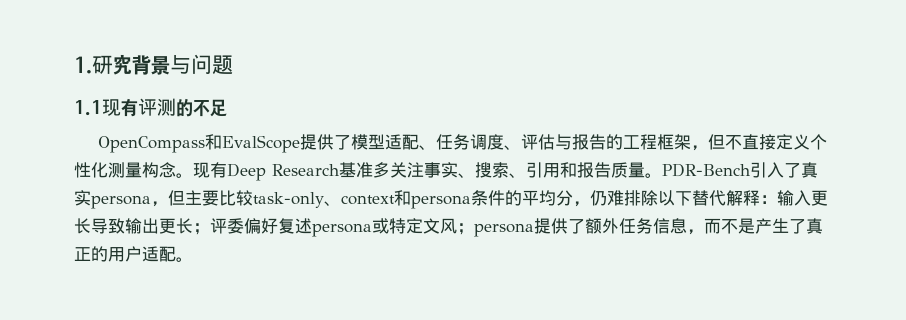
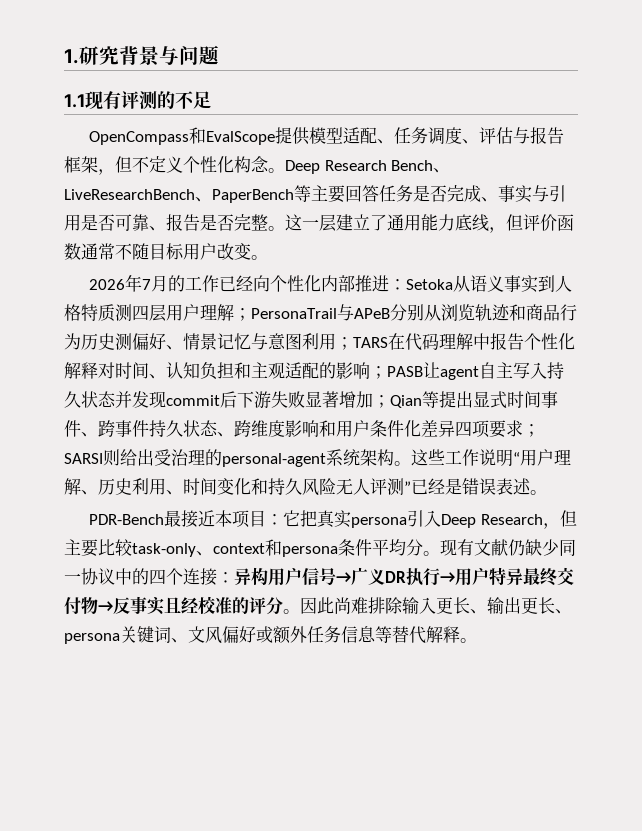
- OpenCompass和EvalScope提供了模型适配、任务调度、评估与报告的工程框架，但不直接定义个性化测量构念。现有Deep Research基准多关注事实、搜索、引用和报告质量。PDR-Bench引入了真实persona，但主要比较task-only、context和persona条件的平均分，仍难排除以下替代解释：输入更长导致输出更长；评委偏好复述persona或特定文风；persona提供了额外任务信息，而不是产生了真正的用户适配。
+ OpenCompass和EvalScope提供模型适配、任务调度、评估与报告框架，但不定义个性化构念。Deep Research Bench、LiveResearchBench、PaperBench等主要回答任务是否完成、事实与引用是否可靠、报告是否完整。这一层建立了通用能力底线，但评价函数通常不随目标用户改变。
+ 2026年7月的工作已经向个性化内部推进：Setoka从语义事实到人格特质测四层用户理解；PersonaTrail与APeB分别从浏览轨迹和商品行为历史测偏好、情景记忆与意图利用；TARS在代码理解中报告个性化解释对时间、认知负担和主观适配的影响；PASB让agent自主写入持久状态并发现commit后下游失败显著增加；Qian等提出显式时间事件、跨事件持久状态、跨维度影响和用户条件化差异四项要求；SARSI则给出受治理的personal-agent系统架构。这些工作说明“用户理解、历史利用、时间变化和持久风险无人评测”已经是错误表述。
+ PDR-Bench最接近本项目：它把真实persona引入Deep Research，但主要比较task-only、context和persona条件平均分。现有文献仍缺少同一协议中的四个连接：异构用户信号→广义DR执行→用户特异最终交付物→反事实且经校准的评分。因此尚难排除输入更长、输出更长、persona关键词、文风偏好或额外任务信息等替代解释。

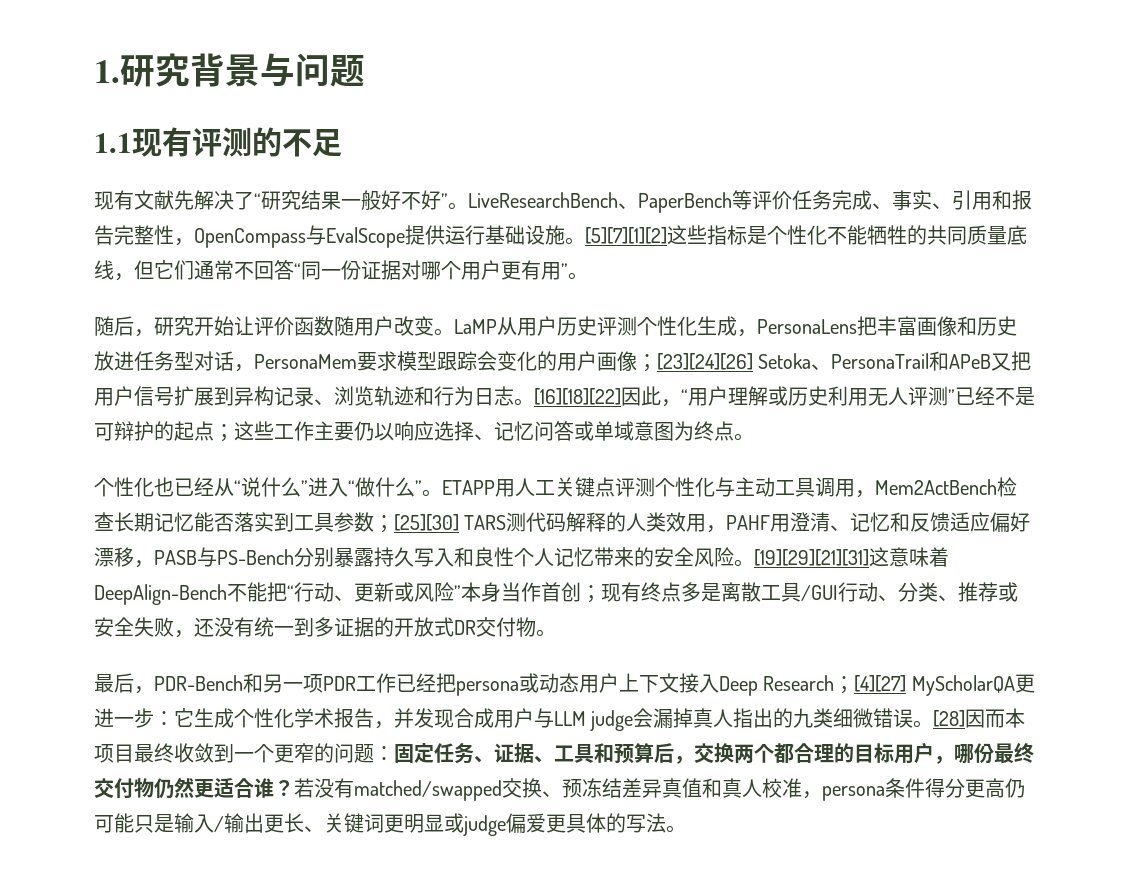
- OpenCompass和EvalScope提供模型适配、任务调度、评估与报告框架，但不定义个性化构念。Deep Research Bench、LiveResearchBench、PaperBench等主要回答任务是否完成、事实与引用是否可靠、报告是否完整。这一层建立了通用能力底线，但评价函数通常不随目标用户改变。
- 2026年7月的工作已经向个性化内部推进：Setoka从语义事实到人格特质测四层用户理解；PersonaTrail与APeB分别从浏览轨迹和商品行为历史测偏好、情景记忆与意图利用；TARS在代码理解中报告个性化解释对时间、认知负担和主观适配的影响；PASB让agent自主写入持久状态并发现commit后下游失败显著增加；Qian等提出显式时间事件、跨事件持久状态、跨维度影响和用户条件化差异四项要求；SARSI则给出受治理的personal-agent系统架构。这些工作说明“用户理解、历史利用、时间变化和持久风险无人评测”已经是错误表述。
- PDR-Bench最接近本项目：它把真实persona引入Deep Research，但主要比较task-only、context和persona条件平均分。现有文献仍缺少同一协议中的四个连接：异构用户信号→广义DR执行→用户特异最终交付物→反事实且经校准的评分。因此尚难排除输入更长、输出更长、persona关键词、文风偏好或额外任务信息等替代解释。
+ 现有文献先解决了“研究结果一般好不好”。LiveResearchBench、PaperBench等评价任务完成、事实、引用和报告完整性，OpenCompass与EvalScope提供运行基础设施。[5][7][1][2]这些指标是个性化不能牺牲的共同质量底线，但它们通常不回答“同一份证据对哪个用户更有用”。
+ 随后，研究开始让评价函数随用户改变。LaMP从用户历史评测个性化生成，PersonaLens把丰富画像和历史放进任务型对话，PersonaMem要求模型跟踪会变化的用户画像；[23][24][26] Setoka、PersonaTrail和APeB又把用户信号扩展到异构记录、浏览轨迹和行为日志。[16][18][22]因此，“用户理解或历史利用无人评测”已经不是可辩护的起点；这些工作主要仍以响应选择、记忆问答或单域意图为终点。
+ 个性化也已经从“说什么”进入“做什么”。ETAPP用人工关键点评测个性化与主动工具调用，Mem2ActBench检查长期记忆能否落实到工具参数；[25][30] TARS测代码解释的人类效用，PAHF用澄清、记忆和反馈适应偏好漂移，PASB与PS-Bench分别暴露持久写入和良性个人记忆带来的安全风险。[19][29][21][31]这意味着DeepAlign-Bench不能把“行动、更新或风险”本身当作首创；现有终点多是离散工具/GUI行动、分类、推荐或安全失败，还没有统一到多证据的开放式DR交付物。
+ 最后，PDR-Bench和另一项PDR工作已经把persona或动态用户上下文接入Deep Research；[4][27] MyScholarQA更进一步：它生成个性化学术报告，并发现合成用户与LLM judge会漏掉真人指出的九类细微错误。[28]因而本项目最终收敛到一个更窄的问题：固定任务、证据、工具和预算后，交换两个都合理的目标用户，哪份最终交付物仍然更适合谁？若没有matched/swapped交换、预冻结差异真值和真人校准，persona条件得分更高仍可能只是输入/输出更长、关键词更明显或judge偏爱更具体的写法。

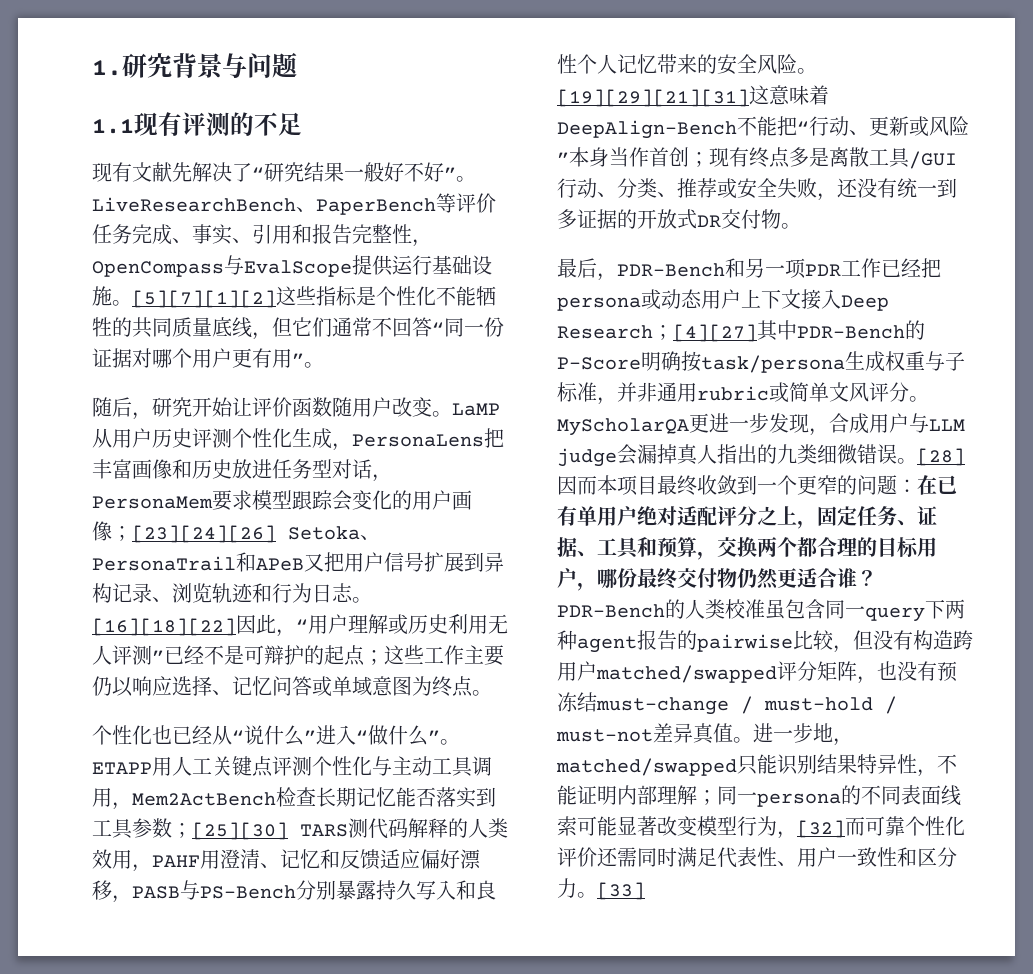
- 最后，PDR-Bench和另一项PDR工作已经把persona或动态用户上下文接入Deep Research；[4][27] MyScholarQA更进一步：它生成个性化学术报告，并发现合成用户与LLM judge会漏掉真人指出的九类细微错误。
+ 最后，PDR-Bench和另一项PDR工作已经把persona或动态用户上下文接入Deep Research；[4][27]其中PDR-Bench的P-Score明确按task/persona生成权重与子标准，并非通用rubric或简单文风评分。MyScholarQA更进一步发现，合成用户与LLM judge会漏掉真人指出的九类细微错误。
- [28]因而本项目最终收敛到一个更窄的问题：固定任务、证据、工具和预算后，交换两个都合理的目标用户，哪份最终交付物仍然更适合谁？
+ [28]因而本项目最终收敛到一个更窄的问题：在已有单用户绝对适配评分之上，固定任务、证据、工具和预算，交换两个都合理的目标用户，哪份最终交付物仍然更适合谁？
- 若没有matched/swapped交换、预冻结差异真值和真人校准，persona条件得分更高仍可能只是输入/输出更长、关键词更明显或judge偏爱更具体的写法。
+ PDR-Bench的人类校准虽包含同一query下两种agent报告的pairwise比较，但没有构造跨用户matched/swapped评分矩阵，也没有预冻结must-change / must-hold / must-not差异真值。进一步地，matched/swapped只能识别结果特异性，不能证明内部理解；同一persona的不同表面线索可能显著改变模型行为，[32]而可靠个性化评价还需同时满足代表性、用户一致性和区分力。[33]

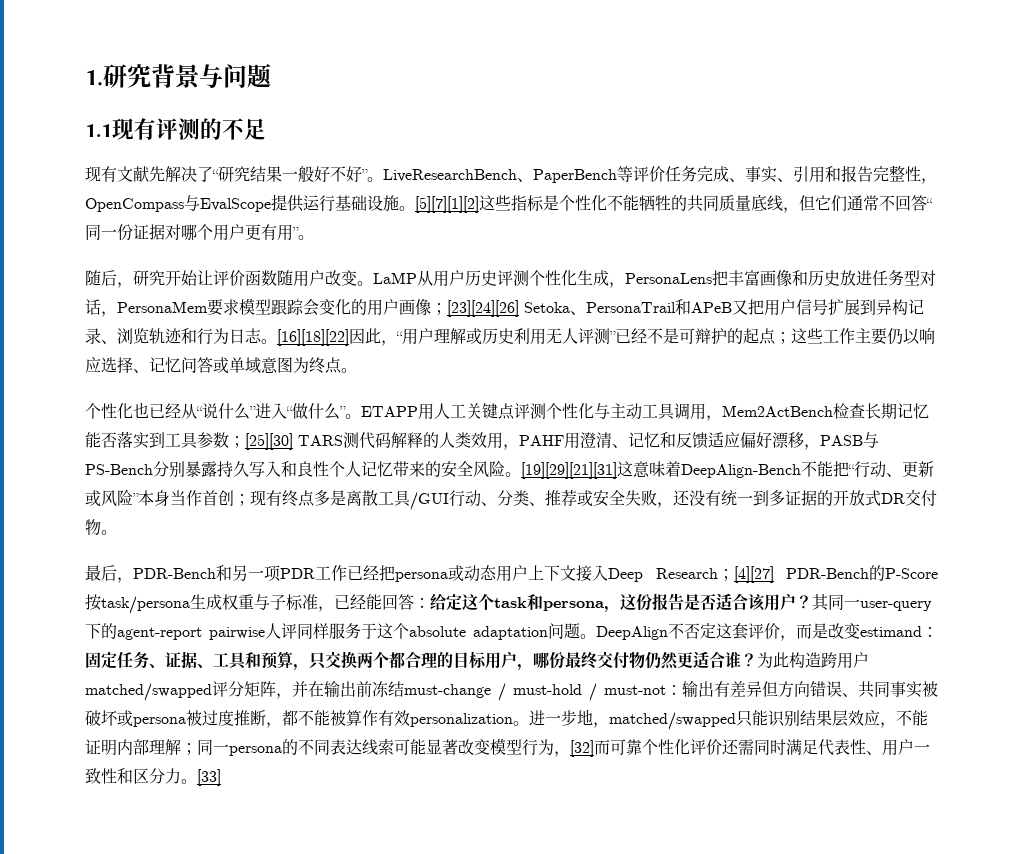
- 最后，PDR-Bench和另一项PDR工作已经把persona或动态用户上下文接入Deep Research；[4][27]其中PDR-Bench的P-Score明确按task/persona生成权重与子标准，并非通用rubric或简单文风评分。MyScholarQA更进一步发现，合成用户与LLM judge会漏掉真人指出的九类细微错误。[28]因而本项目最终收敛到一个更窄的问题：在已有单用户绝对适配评分之上，固定任务、证据、工具和预算，交换两个都合理的目标用户，哪份最终交付物仍然更适合谁？
+ 最后，PDR-Bench和另一项PDR工作已经把persona或动态用户上下文接入Deep Research；[4][27] PDR-Bench的P-Score按task/persona生成权重与子标准，已经能回答：给定这个task和persona，这份报告是否适合该用户？其同一user-query下的agent-report pairwise人评同样服务于这个absolute adaptation问题。DeepAlign不否定这套评价，而是改变estimand：固定任务、证据、工具和预算，只交换两个都合理的目标用户，哪份最终交付物仍然更适合谁？
- PDR-Bench的人类校准虽包含同一query下两种agent报告的pairwise比较，但没有构造跨用户matched/swapped评分矩阵，也没有预冻结must-change / must-hold / must-not差异真值。
+ 为此构造跨用户matched/swapped评分矩阵，并在输出前冻结must-change / must-hold / must-not：输出有差异但方向错误、共同事实被破坏或persona被过度推断，都不能被算作有效personalization。
- 进一步地，matched/swapped只能识别结果特异性，不能证明内部理解；同一persona的不同表面线索可能显著改变模型行为，[32]而可靠个性化评价还需同时满足代表性、用户一致性和区分力。
+ 进一步地，matched/swapped只能识别结果层效应，不能证明内部理解；同一persona的不同表达线索可能显著改变模型行为，[32]而可靠个性化评价还需同时满足代表性、用户一致性和区分力。

